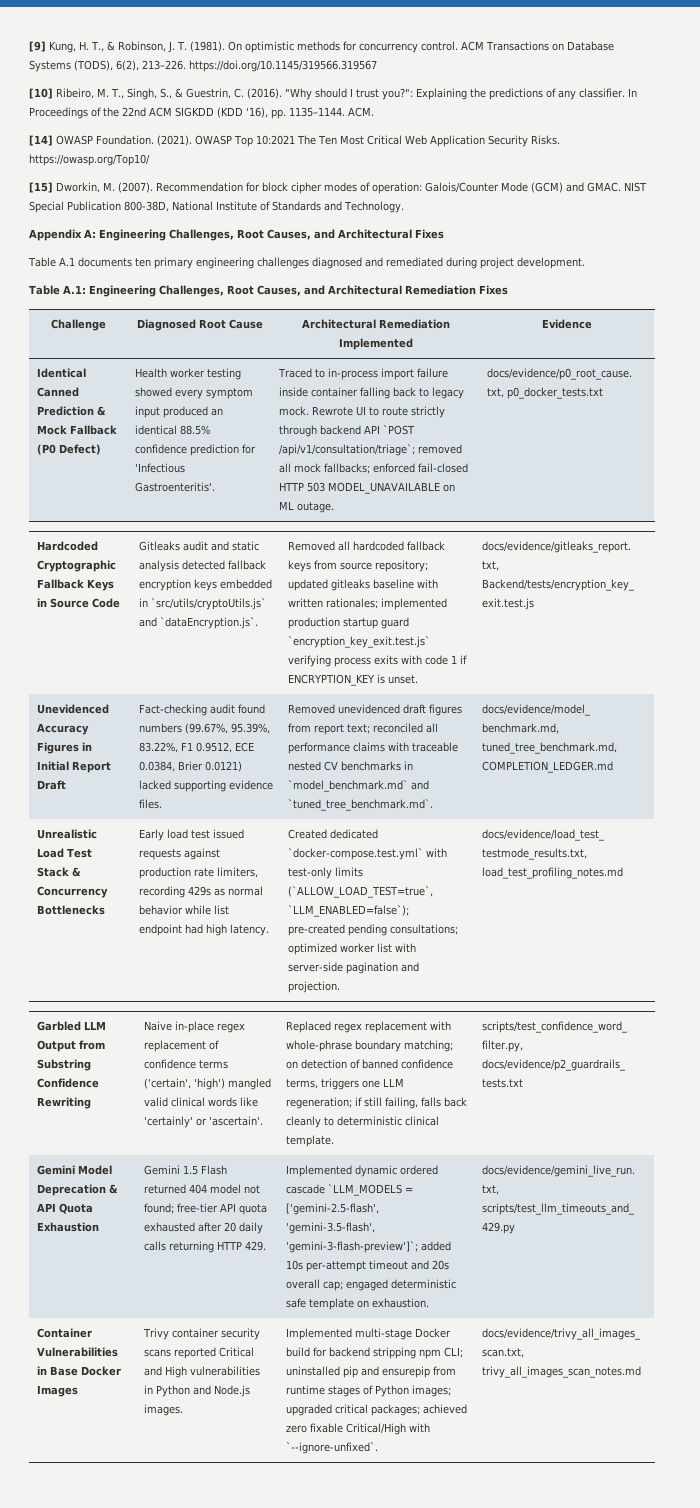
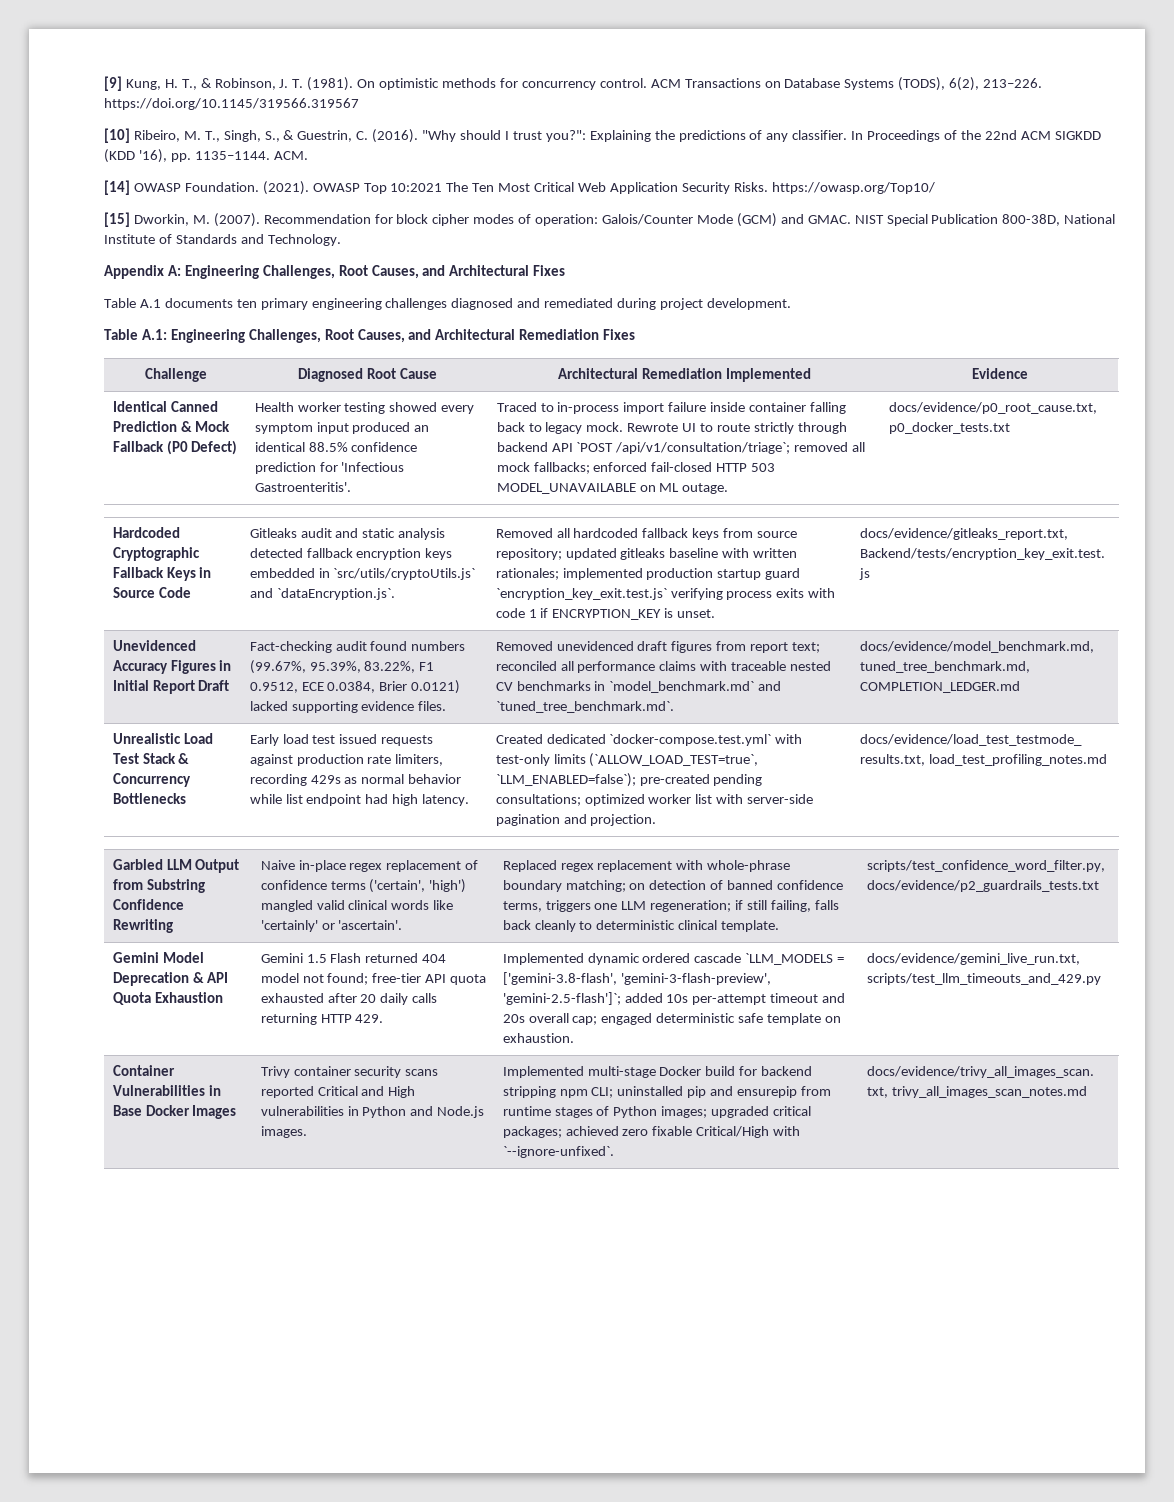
- Implemented dynamic ordered cascade `LLM_MODELS = ['gemini-2.5-flash', 'gemini-3.5-flash', 'gemini-3-flash-preview']`; added 10s per-attempt timeout and 20s overall cap; engaged deterministic safe template on exhaustion.
+ Implemented dynamic ordered cascade `LLM_MODELS = ['gemini-3.8-flash', 'gemini-3-flash-preview', 'gemini-2.5-flash']`; added 10s per-attempt timeout and 20s overall cap; engaged deterministic safe template on exhaustion.

